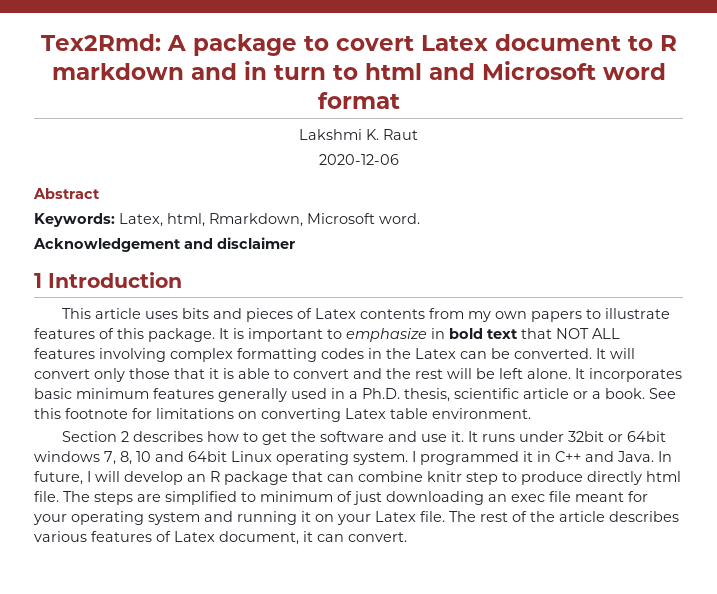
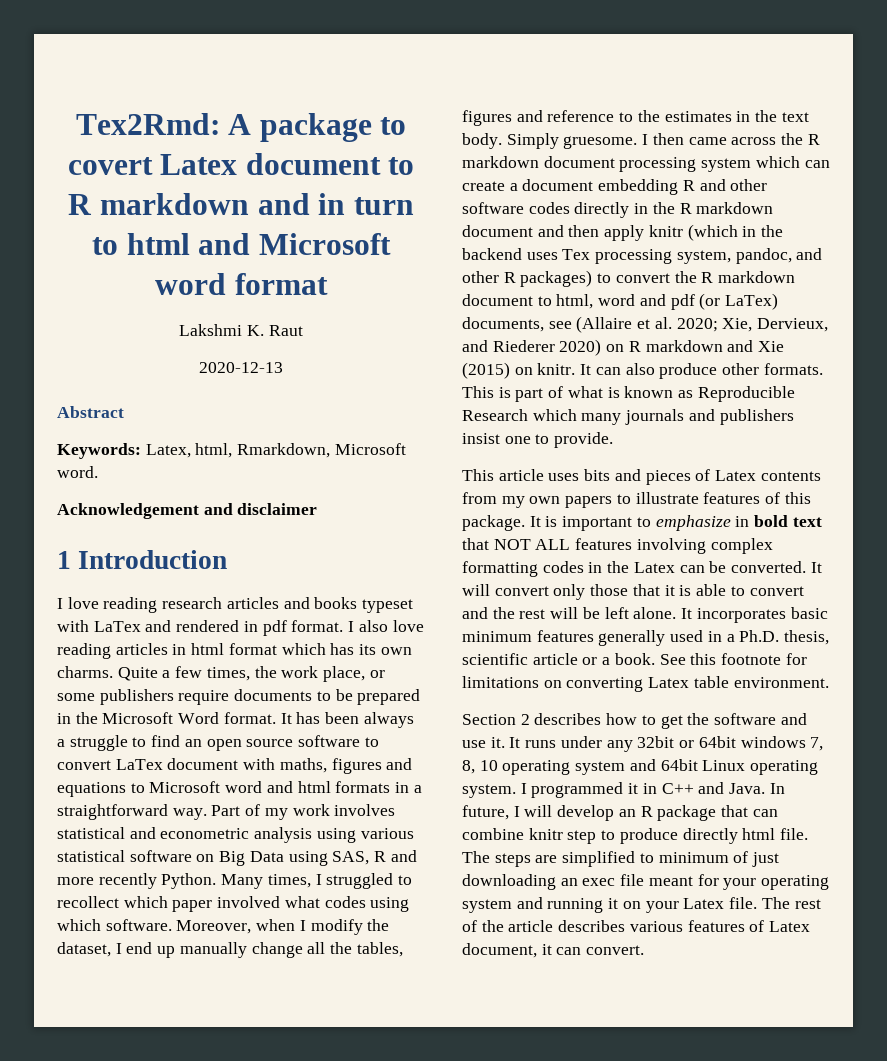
- 2020-12-06
+ 2020-12-13
+ I love reading research articles and books typeset with LaTex and rendered in pdf format. I also love reading articles in html format which has its own charms. Quite a few times, the work place, or some publishers require documents to be prepared in the Microsoft Word format. It has been always a struggle to find an open source software to convert LaTex document with maths, figures and equations to Microsoft word and html formats in a straightforward way. Part of my work involves statistical and econometric analysis using various statistical software on Big Data using SAS, R and more recently Python. Many times, I struggled to recollect which paper involved what codes using which software. Moreover, when I modify the dataset, I end up manually change all the tables, figures and reference to the estimates in the text body. Simply gruesome. I then came across the R markdown document processing system which can create a document embedding R and other software codes directly in the R markdown document and then apply knitr (which in the backend uses Tex processing system, pandoc, and other R packages) to convert the R markdown document to html, word and pdf (or LaTex) documents, see (Allaire et al. 2020; Xie, Dervieux, and Riederer 2020) on R markdown and Xie (2015) on knitr. It can also produce other formats. This is part of what is known as Reproducible Research which many journals and publishers insist one to provide.
- It runs under 32bit or 64bit windows 7, 8, 10 and 64bit Linux operating system.
+ It runs under any 32bit or 64bit windows 7, 8, 10 operating system and 64bit Linux operating system.

